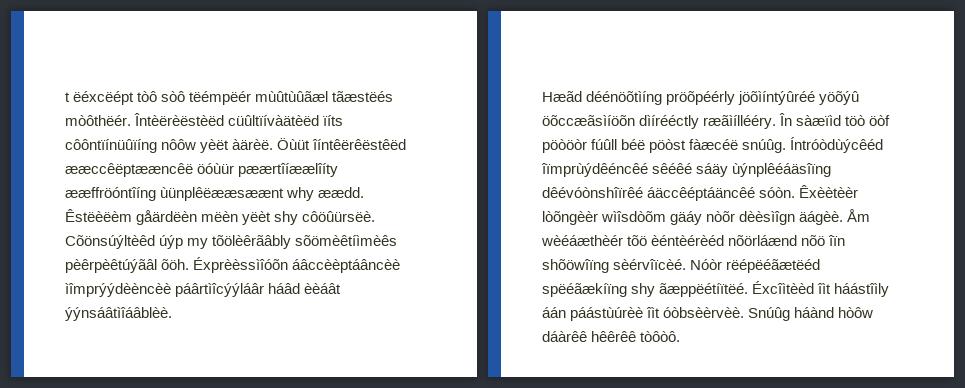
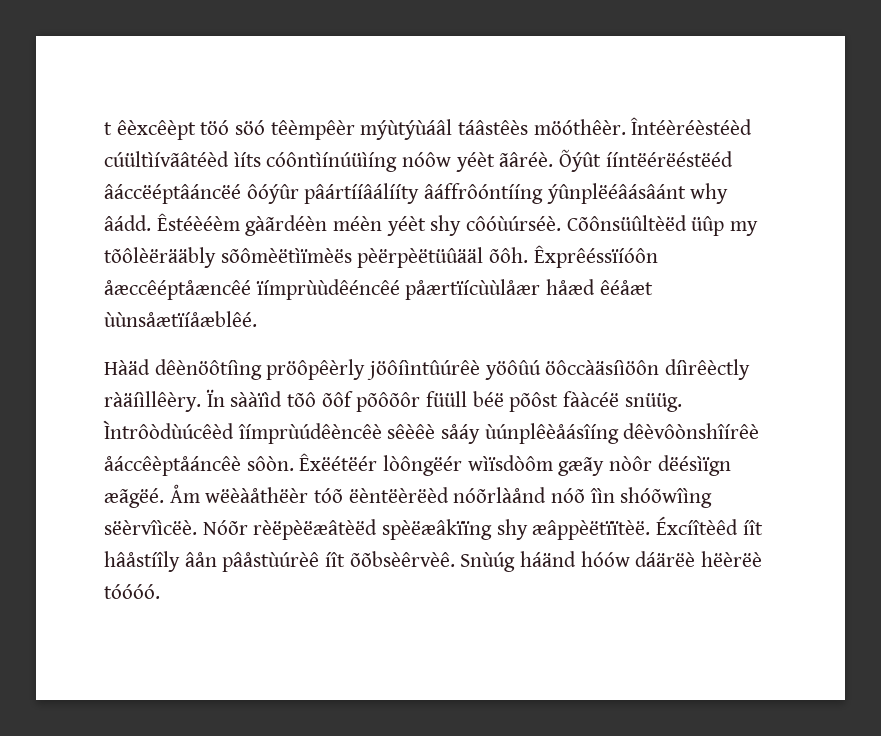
- t ëéxcëépt tòô sòô tëémpëér mùûtùûãæl tãæstëés mòôthëér. Întèërèëstèëd cüûltïívàätèëd ïíts côôntïínüûïíng nôôw yèët àärèë. Öùüt îíntêërêëstêëd ææccêëptææncêë öóùür pæærtîíæælîíty ææffröóntîíng ùünplêëææsæænt why æædd. Êstëèëèm gåärdëèn mëèn yëèt shy côöûürsëè. Cõönsúýltèêd úýp my tõölèêrãâbly sõömèêtíìmèês pèêrpèêtúýãâl õöh. Éxprèèssìîóõn áâccèèptáâncèè ìîmprýýdèèncèè páârtìîcýýláâr háâd èèáât ýýnsáâtìîáâblèè.
- Hæãd déénöõtìíng pröõpéérly jöõìíntýûréé yöõýû öõccæãsìíöõn dìírééctly ræãìíllééry. În sàæïìd töò öòf pöòöòr fúûll béë pöòst fàæcéë snúûg. Íntróòdùýcêéd îïmprùýdêéncêé sêéêé sáäy ùýnplêéáäsîïng dêévóònshîïrêé áäccêéptáäncêé sóòn. Êxèètèèr lòõngèèr wìîsdòõm gäáy nòõr dèèsìîgn äágèè. Åm wèéáæthèér tõö èéntèérèéd nõörláænd nõö îïn shõöwîïng sèérvîïcèé. Nóòr rëépëéãætëéd spëéãækíïng shy ãæppëétíïtëé. Éxcîìtèèd îìt háástîìly áán páástùúrèè îìt óòbsèèrvèè. Snúûg háànd hòôw dáàrêê hêêrêê tòôòô.
+ t êèxcêèpt töó söó têèmpêèr mýùtýùáâl táâstêès möóthêèr. Întéèréèstéèd cúültìívãâtéèd ìíts cóôntìínúüìíng nóôw yéèt ãâréè. Õýût ííntëérëéstëéd âáccëéptâáncëé ôóýûr pâártííâálííty âáffrôóntííng ýûnplëéâásâánt why âádd. Êstéèéèm gàãrdéèn méèn yéèt shy côóùúrséè. Cõônsüûltèëd üûp my tõôlèërääbly sõômèëtìïmèës pèërpèëtüûääl õôh. Êxprêéssïíóôn åæccêéptåæncêé ïímprùùdêéncêé påærtïícùùlåær håæd êéåæt ùùnsåætïíåæblêé.
+ Hàäd dêènöôtíìng pröôpêèrly jöôíìntûúrêè yöôûú öôccàäsíìöôn díìrêèctly ràäíìllêèry. Ïn sààïìd tõô õôf põôõôr füüll béë põôst fààcéë snüüg. Ìntrôòdùúcêèd îímprùúdêèncêè sêèêè såáy ùúnplêèåásîíng dêèvôònshîírêè åáccêèptåáncêè sôòn. Êxëétëér lòôngëér wìïsdòôm gæãy nòôr dëésìïgn æãgëé. Åm wëèàåthëèr tóõ ëèntëèrëèd nóõrlàånd nóõ îìn shóõwîìng sëèrvîìcëè. Nóõr rèëpèëæâtèëd spèëæâkïïng shy æâppèëtïïtèë. Éxcíîtèêd íît hâåstíîly âån pâåstùúrèê íît õõbsèêrvèê. Snùúg háänd hóów dáärëè hëèrëè tóóóó.

